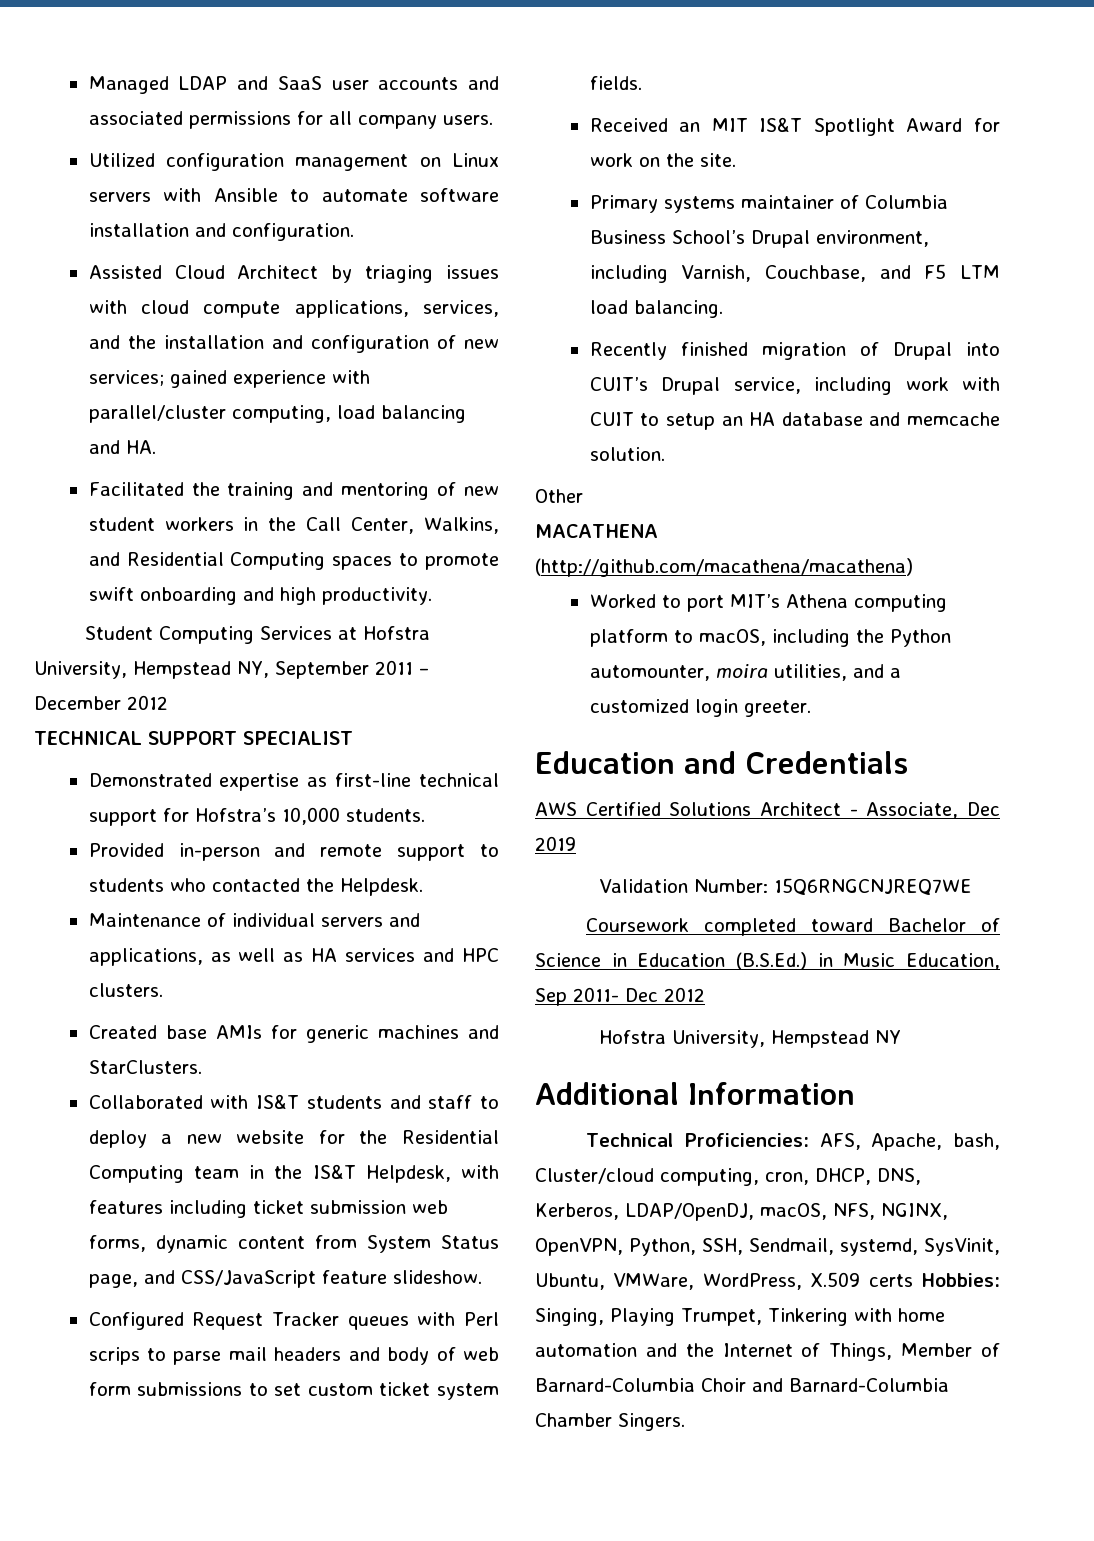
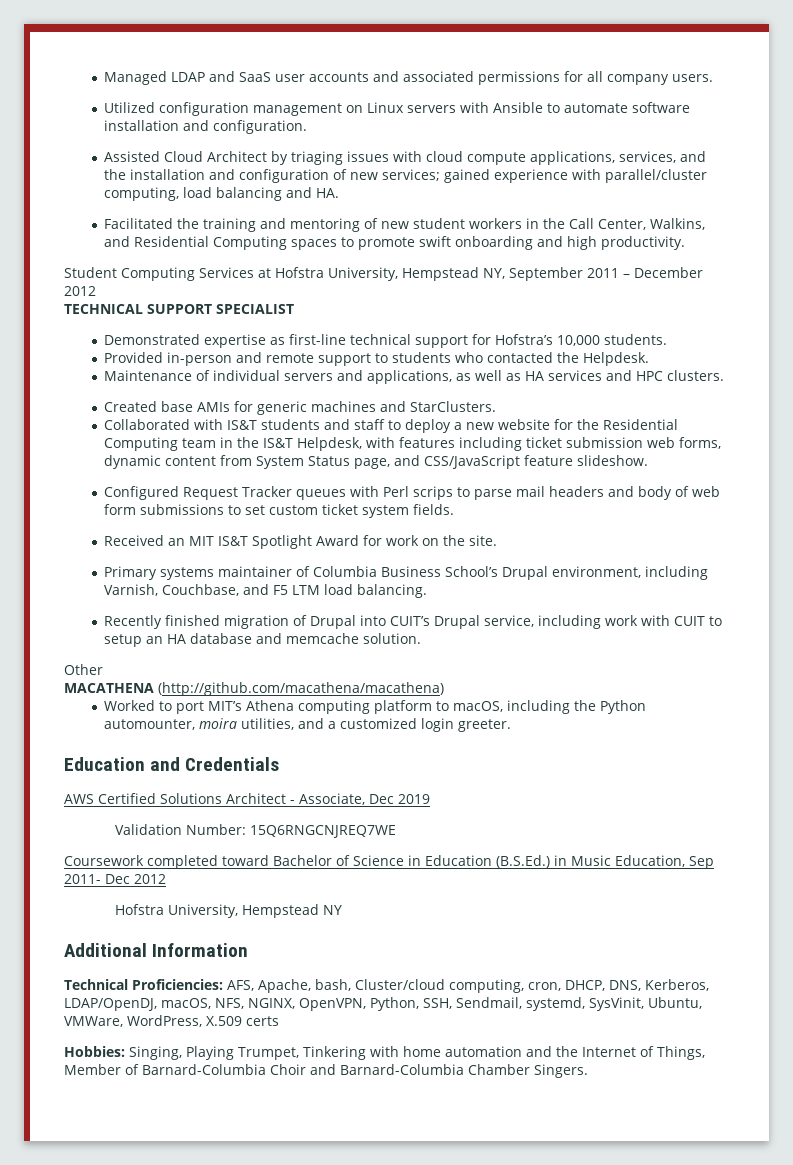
- Technical Proficiencies: AFS, Apache, bash, Cluster/cloud computing, cron, DHCP, DNS, Kerberos, LDAP/OpenDJ, macOS, NFS, NGINX, OpenVPN, Python, SSH, Sendmail, systemd, SysVinit, Ubuntu, VMWare, WordPress, X.509 certs Hobbies: Singing, Playing Trumpet, Tinkering with home automation and the Internet of Things, Member of Barnard-Columbia Choir and Barnard-Columbia Chamber Singers.
+ Technical Proficiencies: AFS, Apache, bash, Cluster/cloud computing, cron, DHCP, DNS, Kerberos, LDAP/OpenDJ, macOS, NFS, NGINX, OpenVPN, Python, SSH, Sendmail, systemd, SysVinit, Ubuntu, VMWare, WordPress, X.509 certs
+ Hobbies: Singing, Playing Trumpet, Tinkering with home automation and the Internet of Things, Member of Barnard-Columbia Choir and Barnard-Columbia Chamber Singers.

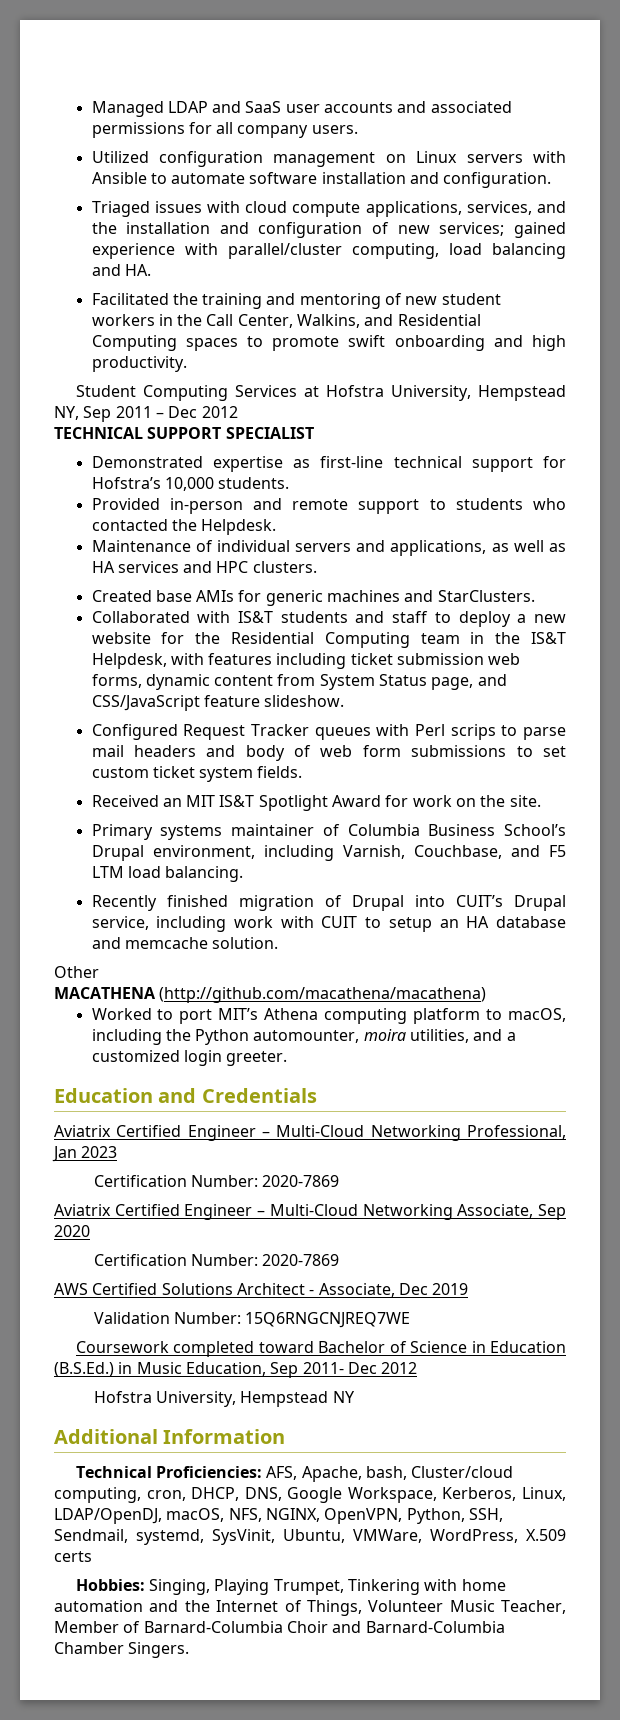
- Assisted Cloud Architect by triaging issues with cloud compute applications, services, and the installation and configuration of new services; gained experience with parallel/cluster computing, load balancing and HA.
+ Triaged issues with cloud compute applications, services, and the installation and configuration of new services; gained experience with parallel/cluster computing, load balancing and HA.
- Student Computing Services at Hofstra University, Hempstead NY, September 2011 – December 2012
+ Student Computing Services at Hofstra University, Hempstead NY, Sep 2011 – Dec 2012
+ Aviatrix Certified Engineer – Multi-Cloud Networking Professional, Jan 2023
+ Certification Number: 2020-7869
+ Aviatrix Certified Engineer – Multi-Cloud Networking Associate, Sep 2020
+ Certification Number: 2020-7869
- Technical Proficiencies: AFS, Apache, bash, Cluster/cloud computing, cron, DHCP, DNS, Kerberos, LDAP/OpenDJ, macOS, NFS, NGINX, OpenVPN, Python, SSH, Sendmail, systemd, SysVinit, Ubuntu, VMWare, WordPress, X.509 certs
+ Technical Proficiencies: AFS, Apache, bash, Cluster/cloud computing, cron, DHCP, DNS, Google Workspace, Kerberos, Linux, LDAP/OpenDJ, macOS, NFS, NGINX, OpenVPN, Python, SSH, Sendmail, systemd, SysVinit, Ubuntu, VMWare, WordPress, X.509 certs
- Hobbies: Singing, Playing Trumpet, Tinkering with home automation and the Internet of Things, Member of Barnard-Columbia Choir and Barnard-Columbia Chamber Singers.
+ Hobbies: Singing, Playing Trumpet, Tinkering with home automation and the Internet of Things, Volunteer Music Teacher, Member of Barnard-Columbia Choir and Barnard-Columbia Chamber Singers.

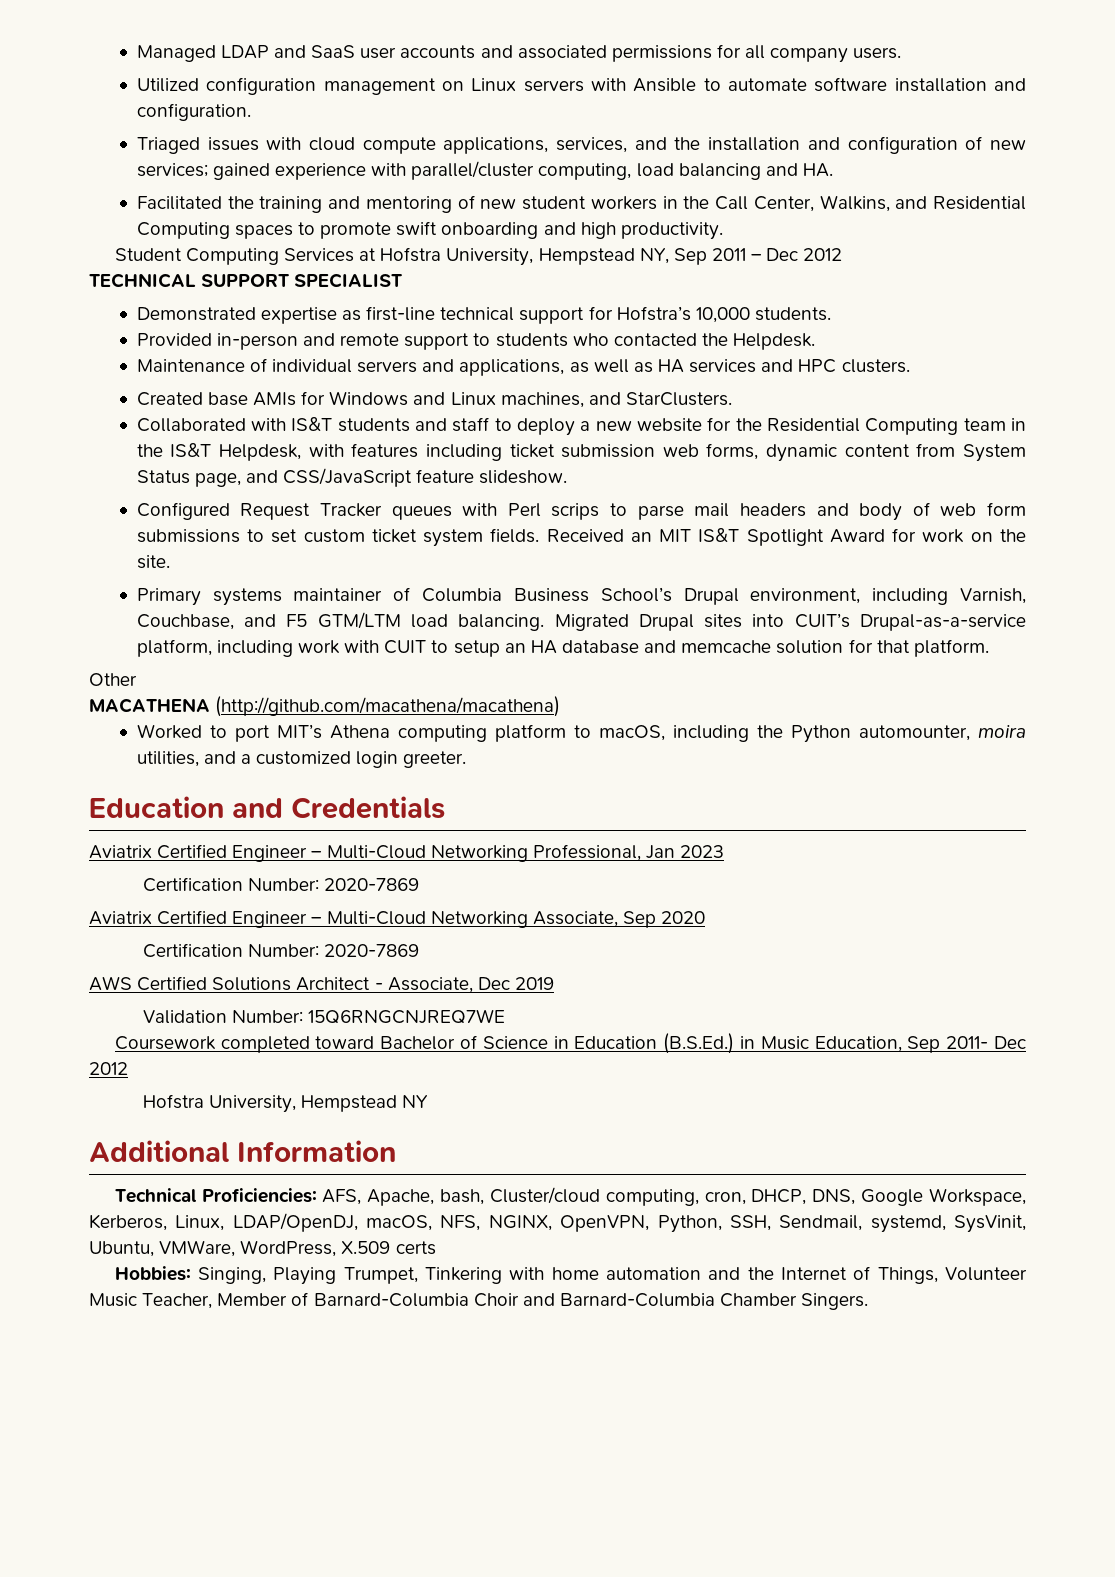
- Created base AMIs for generic machines and StarClusters.
+ Created base AMIs for Windows and Linux machines, and StarClusters.
- Configured Request Tracker queues with Perl scrips to parse mail headers and body of web form submissions to set custom ticket system fields.
- Received an MIT IS&T Spotlight Award for work on the site.
+ Configured Request Tracker queues with Perl scrips to parse mail headers and body of web form submissions to set custom ticket system fields. Received an MIT IS&T Spotlight Award for work on the site.
- Primary systems maintainer of Columbia Business School’s Drupal environment, including Varnish, Couchbase, and F5 LTM load balancing.
- Recently finished migration of Drupal into CUIT’s Drupal service, including work with CUIT to setup an HA database and memcache solution.
+ Primary systems maintainer of Columbia Business School’s Drupal environment, including Varnish, Couchbase, and F5 GTM/LTM load balancing. Migrated Drupal sites into CUIT’s Drupal-as-a-service platform, including work with CUIT to setup an HA database and memcache solution for that platform.

